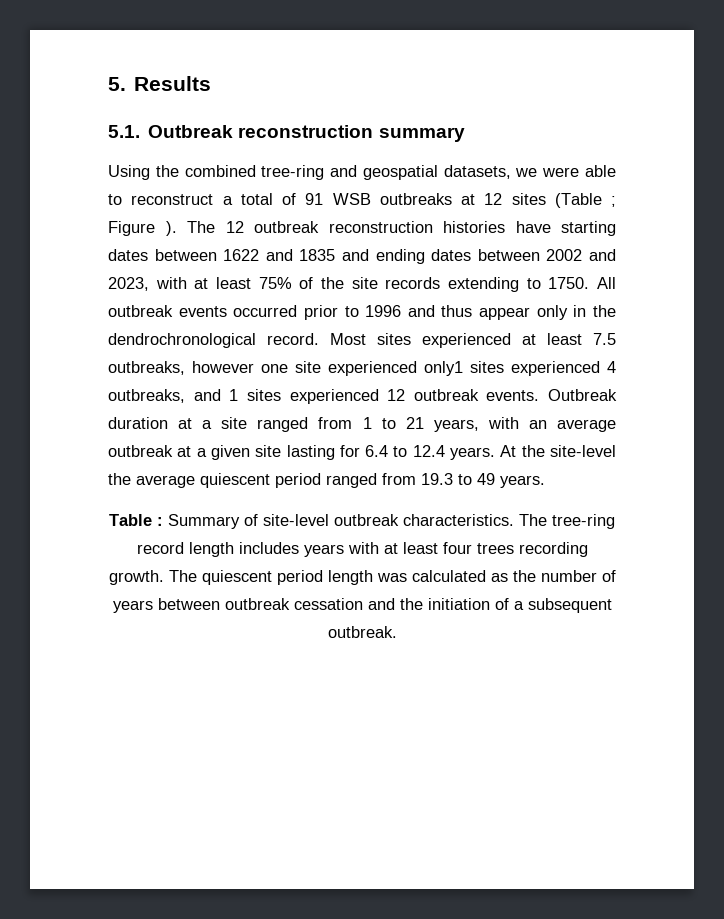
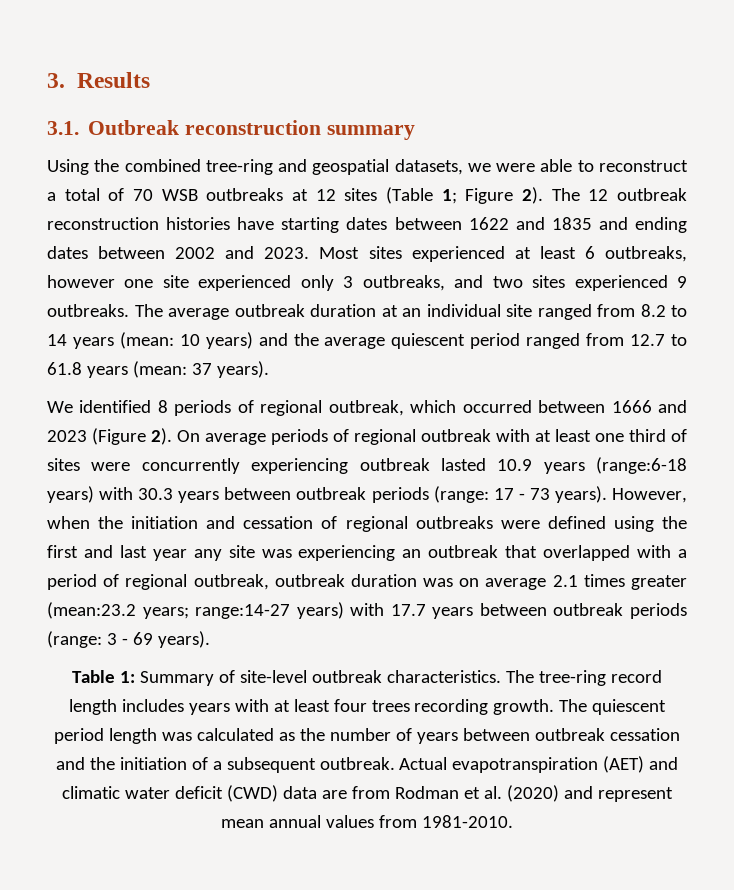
- 5. Results
+ 3. Results
- 5.1. Outbreak reconstruction summary
+ 3.1. Outbreak reconstruction summary
- Using the combined tree-ring and geospatial datasets, we were able to reconstruct a total of 91 WSB outbreaks at 12 sites (Table ; Figure ).
+ Using the combined tree-ring and geospatial datasets, we were able to reconstruct a total of 70 WSB outbreaks at 12 sites (Table 1; Figure 2).
- The 12 outbreak reconstruction histories have starting dates between 1622 and 1835 and ending dates between 2002 and 2023, with at least 75% of the site records extending to 1750. All outbreak events occurred prior to 1996 and thus appear only in the dendrochronological record.
+ The 12 outbreak reconstruction histories have starting dates between 1622 and 1835 and ending dates between 2002 and 2023.
- Most sites experienced at least 7.5 outbreaks, however one site experienced only1 sites experienced 4 outbreaks, and 1 sites experienced 12 outbreak events. Outbreak duration at a site ranged from 1 to 21 years, with an average outbreak at a given site lasting for 6.4 to 12.4 years. At the site-level the average quiescent period ranged from 19.3 to 49 years.
+ Most sites experienced at least 6 outbreaks, however one site experienced only 3 outbreaks, and two sites experienced 9 outbreaks. The average outbreak duration at an individual site ranged from 8.2 to 14 years (mean: 10 years) and the average quiescent period ranged from 12.7 to 61.8 years (mean: 37 years).
+ We identified 8 periods of regional outbreak, which occurred between 1666 and 2023 (Figure 2). On average periods of regional outbreak with at least one third of sites were concurrently experiencing outbreak lasted 10.9 years (range:6-18 years) with 30.3 years between outbreak periods (range: 17 - 73 years). However, when the initiation and cessation of regional outbreaks were defined using the first and last year any site was experiencing an outbreak that overlapped with a period of regional outbreak, outbreak duration was on average 2.1 times greater (mean:23.2 years; range:14-27 years) with 17.7 years between outbreak periods (range: 3 - 69 years).
- Table : Summary of site-level outbreak characteristics.
+ Table 1: Summary of site-level outbreak characteristics.
+ Actual evapotranspiration (AET) and climatic water deficit (CWD) data are from Rodman et al. (2020) and represent mean annual values from 1981-2010.

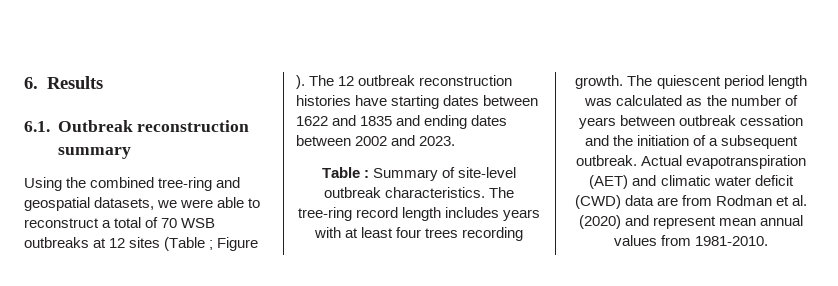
- 3. Results
+ 6. Results
- 3.1. Outbreak reconstruction summary
+ 6.1. Outbreak reconstruction summary
- Using the combined tree-ring and geospatial datasets, we were able to reconstruct a total of 70 WSB outbreaks at 12 sites (Table 1; Figure 2).
+ Using the combined tree-ring and geospatial datasets, we were able to reconstruct a total of 70 WSB outbreaks at 12 sites (Table ; Figure ).
- Most sites experienced at least 6 outbreaks, however one site experienced only 3 outbreaks, and two sites experienced 9 outbreaks. The average outbreak duration at an individual site ranged from 8.2 to 14 years (mean: 10 years) and the average quiescent period ranged from 12.7 to 61.8 years (mean: 37 years).
- We identified 8 periods of regional outbreak, which occurred between 1666 and 2023 (Figure 2). On average periods of regional outbreak with at least one third of sites were concurrently experiencing outbreak lasted 10.9 years (range:6-18 years) with 30.3 years between outbreak periods (range: 17 - 73 years). However, when the initiation and cessation of regional outbreaks were defined using the first and last year any site was experiencing an outbreak that overlapped with a period of regional outbreak, outbreak duration was on average 2.1 times greater (mean:23.2 years; range:14-27 years) with 17.7 years between outbreak periods (range: 3 - 69 years).
- Table 1: Summary of site-level outbreak characteristics.
+ Table : Summary of site-level outbreak characteristics.

